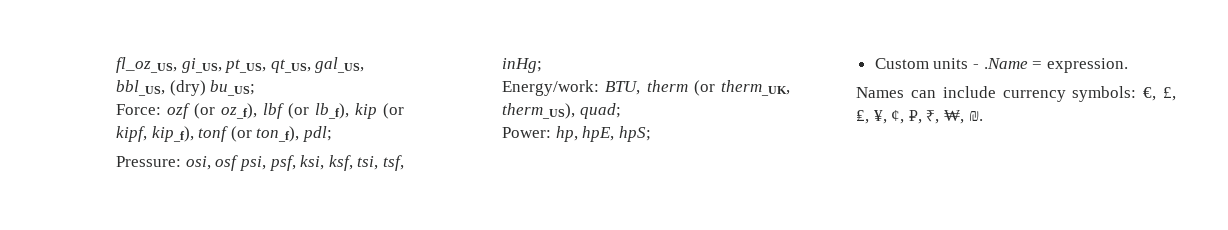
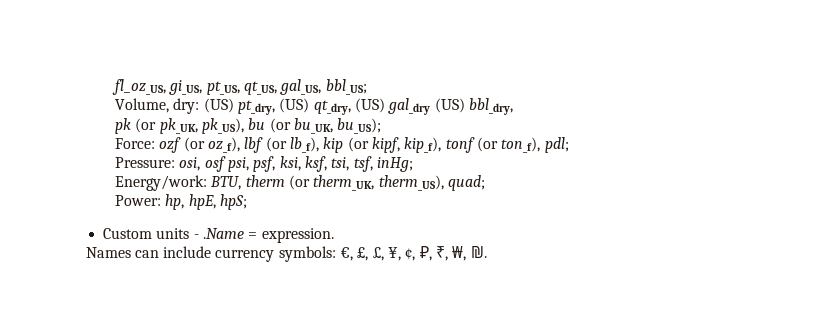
- fl_oz_US, gi_US, pt_US, qt_US, gal_US, bbl_US, (dry) bu_US;
+ fl_oz_US, gi_US, pt_US, qt_US, gal_US, bbl_US;
+ Volume, dry: (US) pt_dry, (US) qt_dry, (US) gal_dry (US) bbl_dry,
+ pk (or pk_UK, pk_US), bu (or bu_UK, bu_US);

